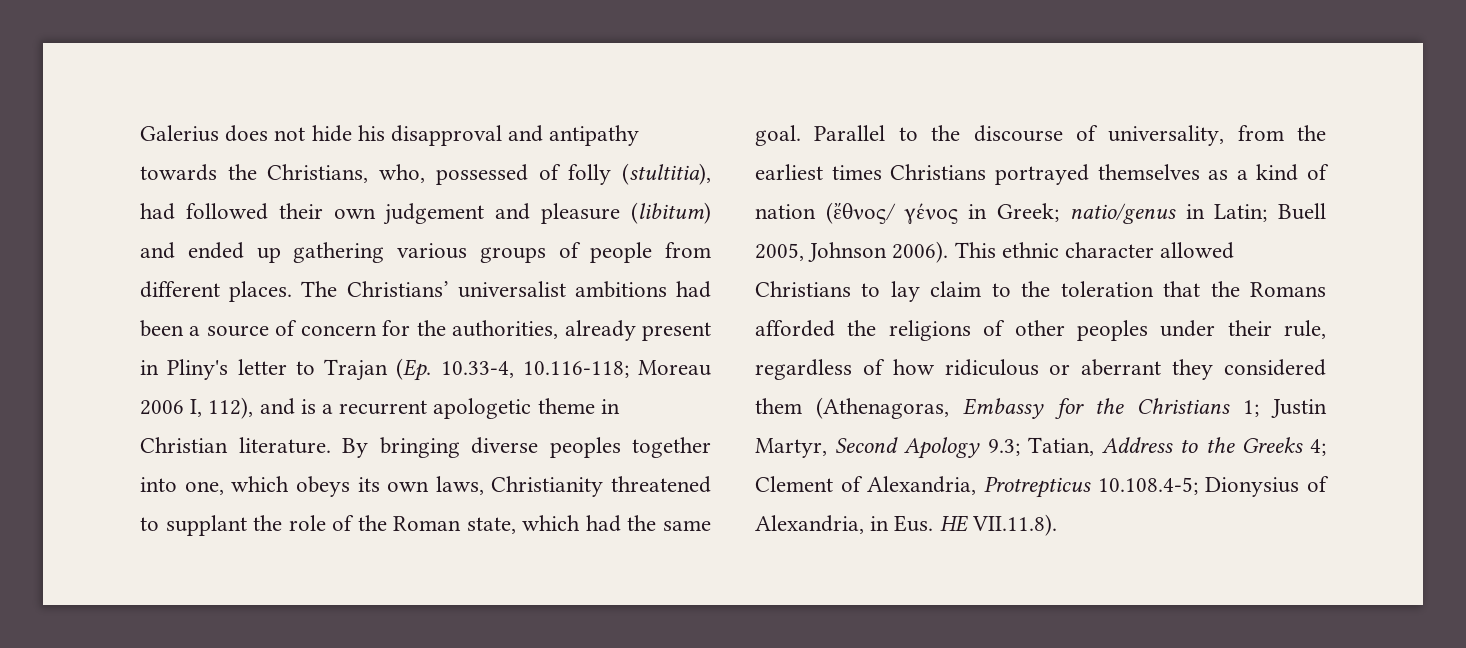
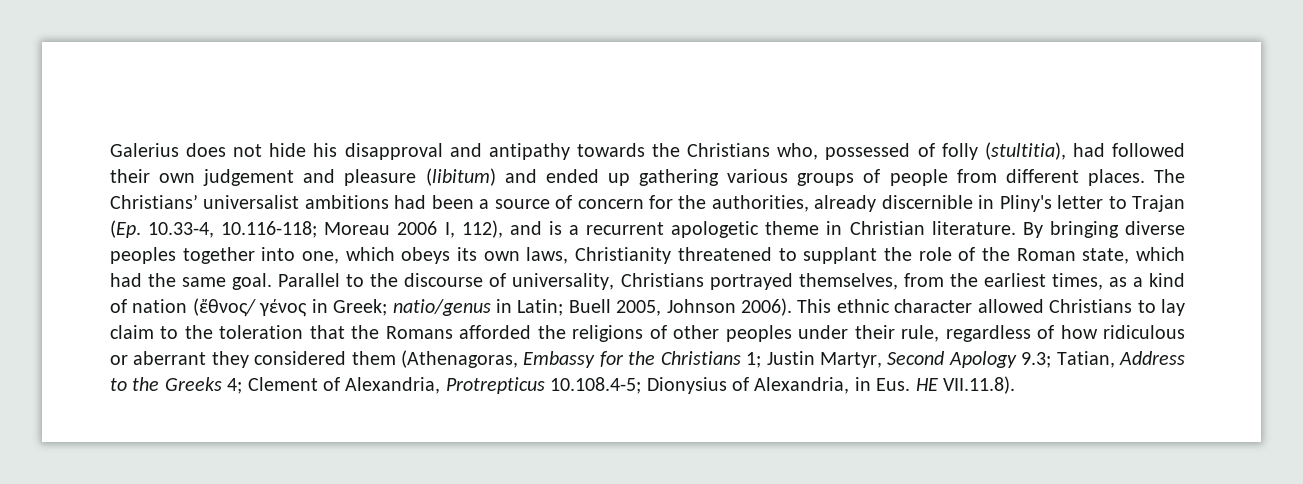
- Galerius does not hide his disapproval and antipathy towards the Christians, who, possessed of folly (stultitia), had followed their own judgement and pleasure (libitum) and ended up gathering various groups of people from different places.
+ Galerius does not hide his disapproval and antipathy towards the Christians who, possessed of folly (stultitia), had followed their own judgement and pleasure (libitum) and ended up gathering various groups of people from different places.
- The Christians’ universalist ambitions had been a source of concern for the authorities, already present in Pliny's letter to Trajan (Ep. 10.33-4, 10.116-118; Moreau 2006 I, 112), and is a recurrent apologetic theme in Christian literature.
+ The Christians’ universalist ambitions had been a source of concern for the authorities, already discernible in Pliny's letter to Trajan (Ep. 10.33-4, 10.116-118; Moreau 2006 I, 112), and is a recurrent apologetic theme in Christian literature.
- Parallel to the discourse of universality, from the earliest times Christians portrayed themselves as a kind of nation (ἔθνος/ γένος in Greek; natio/genus in Latin; Buell 2005, Johnson 2006).
+ Parallel to the discourse of universality, Christians portrayed themselves, from the earliest times, as a kind of nation (ἔθνος/ γένος in Greek; natio/genus in Latin; Buell 2005, Johnson 2006).

